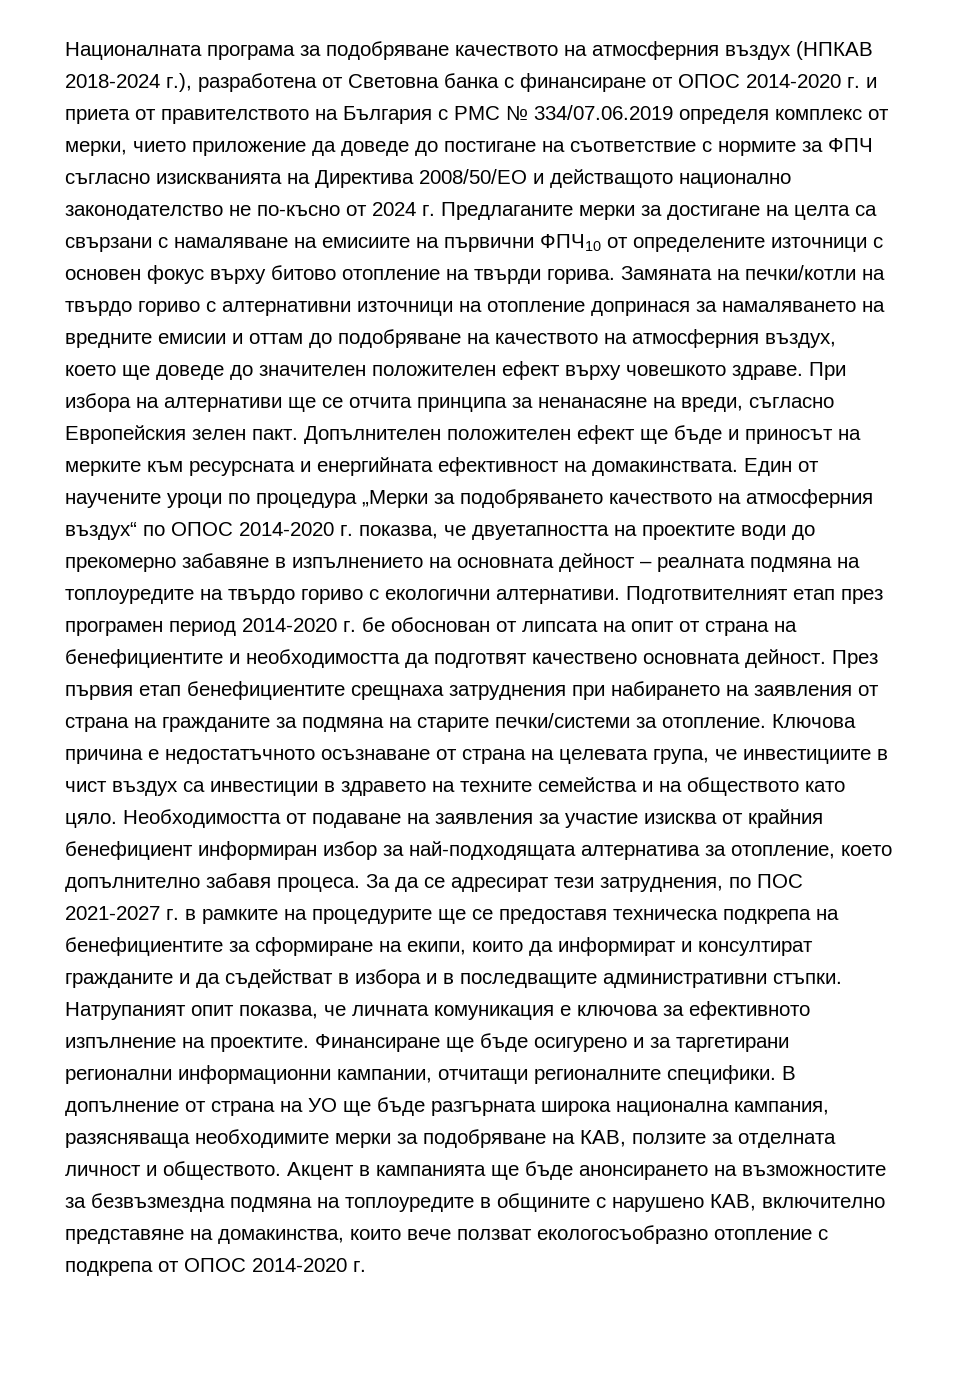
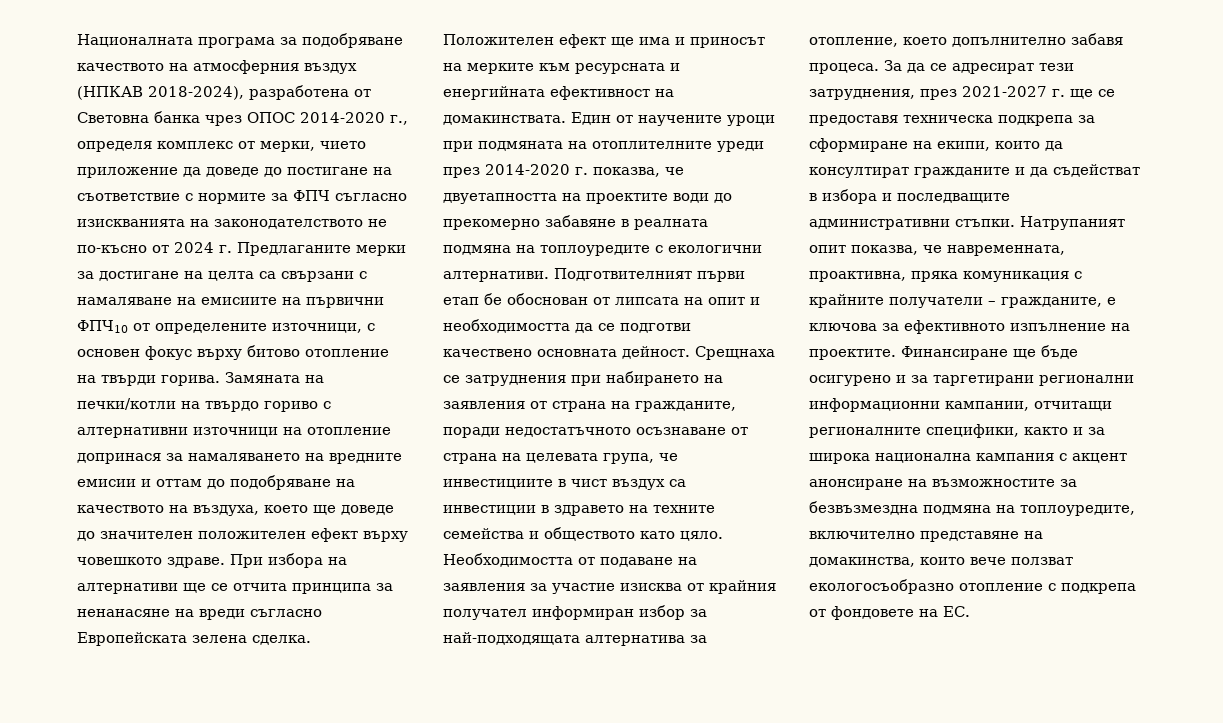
- Националната програма за подобряване качеството на атмосферния въздух (НПКАВ 2018-2024 г.), разработена от Световна банка с финансиране от ОПОС 2014-2020 г. и приета от правителството на България с РМС № 334/07.06.2019 определя комплекс от мерки, чието приложение да доведе до постигане на съответствие с нормите за ФПЧ съгласно изискванията на Директива 2008/50/ЕО и действащото национално законодателство не по-късно от 2024 г. Предлаганите мерки за достигане на целта са свързани с намаляване на емисиите на първични ФПЧ10 от определените източници с основен фокус върху битово отопление на твърди горива.
+ Националната програма за подобряване качеството на атмосферния въздух (НПКАВ 2018-2024), разработена от Световна банка чрез ОПОС 2014-2020 г., определя комплекс от мерки, чието приложение да доведе до постигане на съответствие с нормите за ФПЧ съгласно изискванията на законодателството не по-късно от 2024 г. Предлаганите мерки за достигане на целта са свързани с намаляване на емисиите на първични ФПЧ10 от определените източници, с основен фокус върху битово отопление на твърди горива.
- Замяната на печки/котли на твърдо гориво с алтернативни източници на отопление допринася за намаляването на вредните емисии и оттам до подобряване на качеството на атмосферния въздух, което ще доведе до значителен положителен ефект върху човешкото здраве.
+ Замяната на печки/котли на твърдо гориво с алтернативни източници на отопление допринася за намаляването на вредните емисии и оттам до подобряване на качеството на въздуха, което ще доведе до значителен положителен ефект върху човешкото здраве.
- При избора на алтернативи ще се отчита принципа за нeнанасяне на вреди, съгласно Европейския зелен пакт. Допълнителен положителен ефект ще бъде и приносът на мерките към ресурсната и енергийната ефективност на домакинствата.
+ При избора на алтернативи ще се отчита принципа за нeнанасяне на вреди съгласно Европейската зелена сделка. Положителен ефект ще има и приносът на мерките към ресурсната и енергийната ефективност на домакинствата.
- Един от научените уроци по процедура „Мерки за подобряването качеството на атмосферния въздух“ по ОПОС 2014-2020 г. показва, че двуетапността на проектите води до прекомерно забавяне в изпълнението на основната дейност – реалната подмяна на топлоуредите на твърдо гориво с екологични алтернативи.
+ Един от научените уроци при подмяната на отоплителните уреди през 2014-2020 г. показва, че двуетапността на проектите води до прекомерно забавяне в реалната подмяна на топлоуредите с екологични алтернативи.
- Подготвителният етап през програмен период 2014-2020 г. бе обоснован от липсата на опит от страна на бенефициентите и необходимостта да подготвят качествено основната дейност.
+ Подготвителният първи етап бе обоснован от липсата на опит и необходимостта да се подготви качествено основната дейност.
- През първия етап бенефициентите срещнаха затруднения при набирането на заявления от страна на гражданите за подмяна на старите печки/системи за отопление. Ключова причина е недостатъчното осъзнаване от страна на целевата група, че инвестициите в чист въздух са инвестиции в здравето на техните семейства и на обществото като цяло.
+ Срещнаха се затруднения при набирането на заявления от страна на гражданите, поради недостатъчното осъзнаване от страна на целевата група, че инвестициите в чист въздух са инвестиции в здравето на техните семейства и обществото като цяло.
- Необходимостта от подаване на заявления за участие изисква от крайния бенефициент информиран избор за най-подходящата алтернатива за отопление, което допълнително забавя процеса.
+ Необходимостта от подаване на заявления за участие изисква от крайния получател информиран избор за най-подходящата алтернатива за отопление, което допълнително забавя процеса.
- За да се адресират тези затруднения, по ПОС 2021-2027 г. в рамките на процедурите ще се предоставя техническа подкрепа на бенефициентите за сформиране на екипи, които да информират и консултират гражданите и да съдействат в избора и в последващите административни стъпки.
+ За да се адресират тези затруднения, през 2021-2027 г. ще се предоставя техническа подкрепа за сформиране на екипи, които да консултират гражданите и да съдействат в избора и последващите административни стъпки.
- Натрупаният опит показва, че личната комуникация е ключова за ефективното изпълнение на проектите.
+ Натрупаният опит показва, че навременната, проактивна, пряка комуникация с крайните получатели – гражданите, е ключова за ефективното изпълнение на проектите.
- Финансиране ще бъде осигурено и за таргетирани регионални информационни кампании, отчитащи регионалните специфики. В допълнение от страна на УО ще бъде разгърната широка национална кампания, разясняваща необходимите мерки за подобряване на КАВ, ползите за отделната личност и обществото. Акцент в кампанията ще бъде анонсирането на възможностите за безвъзмездна подмяна на топлоуредите в общините с нарушено КАВ, включително представяне на домакинства, които вече ползват екологосъобразно отопление с подкрепа от ОПОС 2014-2020 г.
+ Финансиране ще бъде осигурено и за таргетирани регионални информационни кампании, отчитащи регионалните специфики, както и за широка национална кампания с акцент анонсиране на възможностите за безвъзмездна подмяна на топлоуредите, включително представяне на домакинства, които вече ползват екологосъобразно отопление с подкрепа от фондовете на ЕС.

